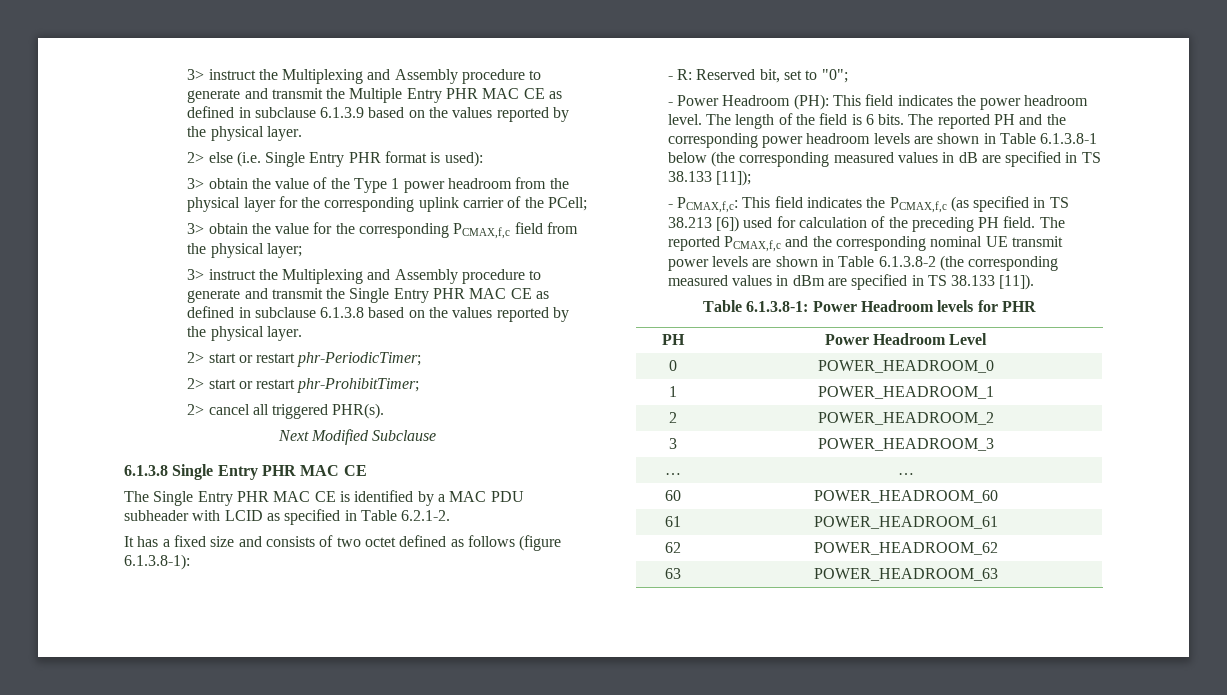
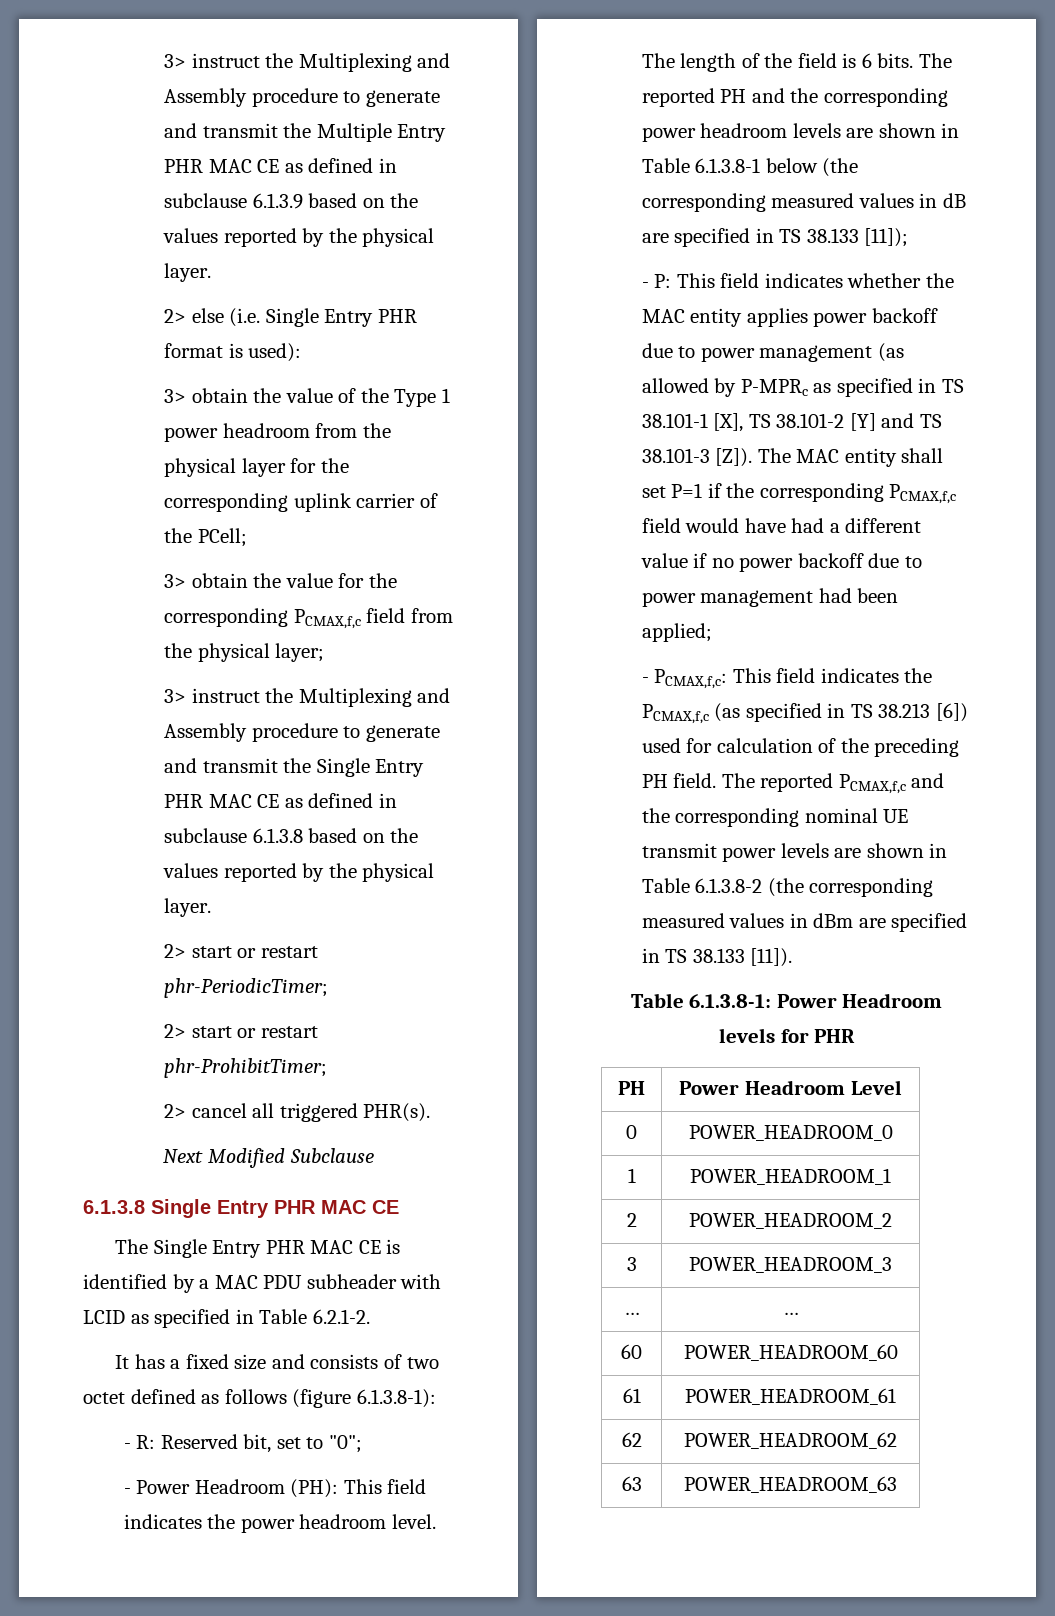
+ - P: This field indicates whether the MAC entity applies power backoff due to power management (as allowed by P-MPRc as specified in TS 38.101-1 [X], TS 38.101-2 [Y] and TS 38.101-3 [Z]). The MAC entity shall set P=1 if the corresponding PCMAX,f,c field would have had a different value if no power backoff due to power management had been applied;

